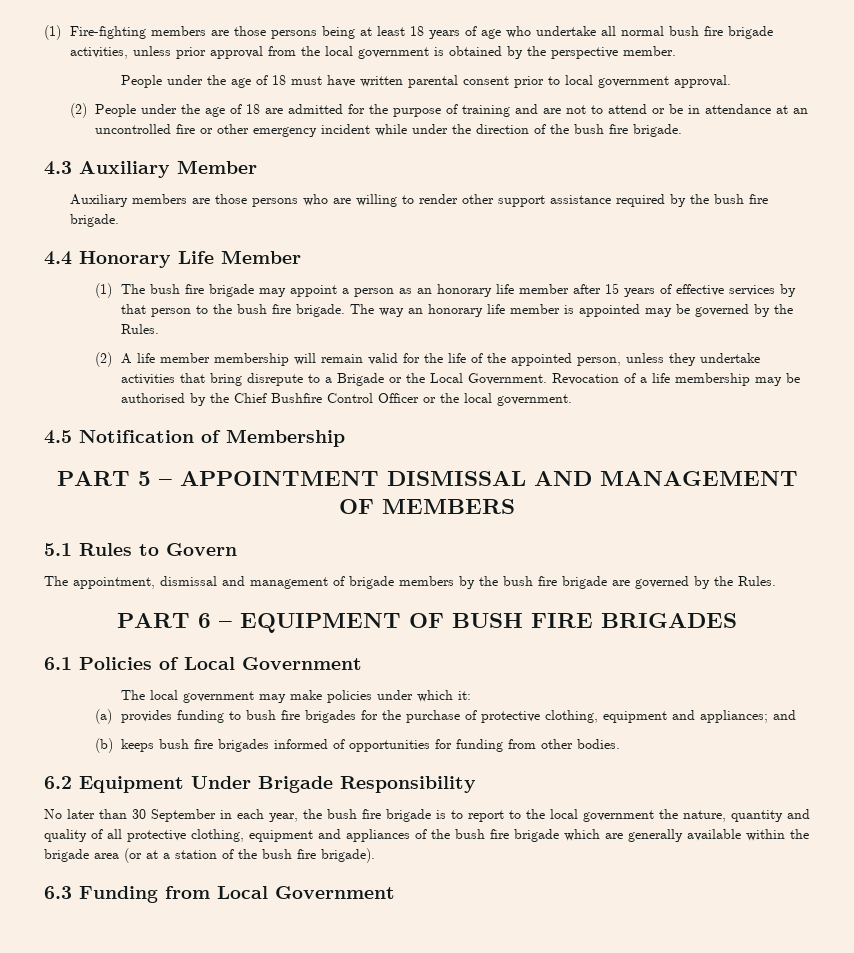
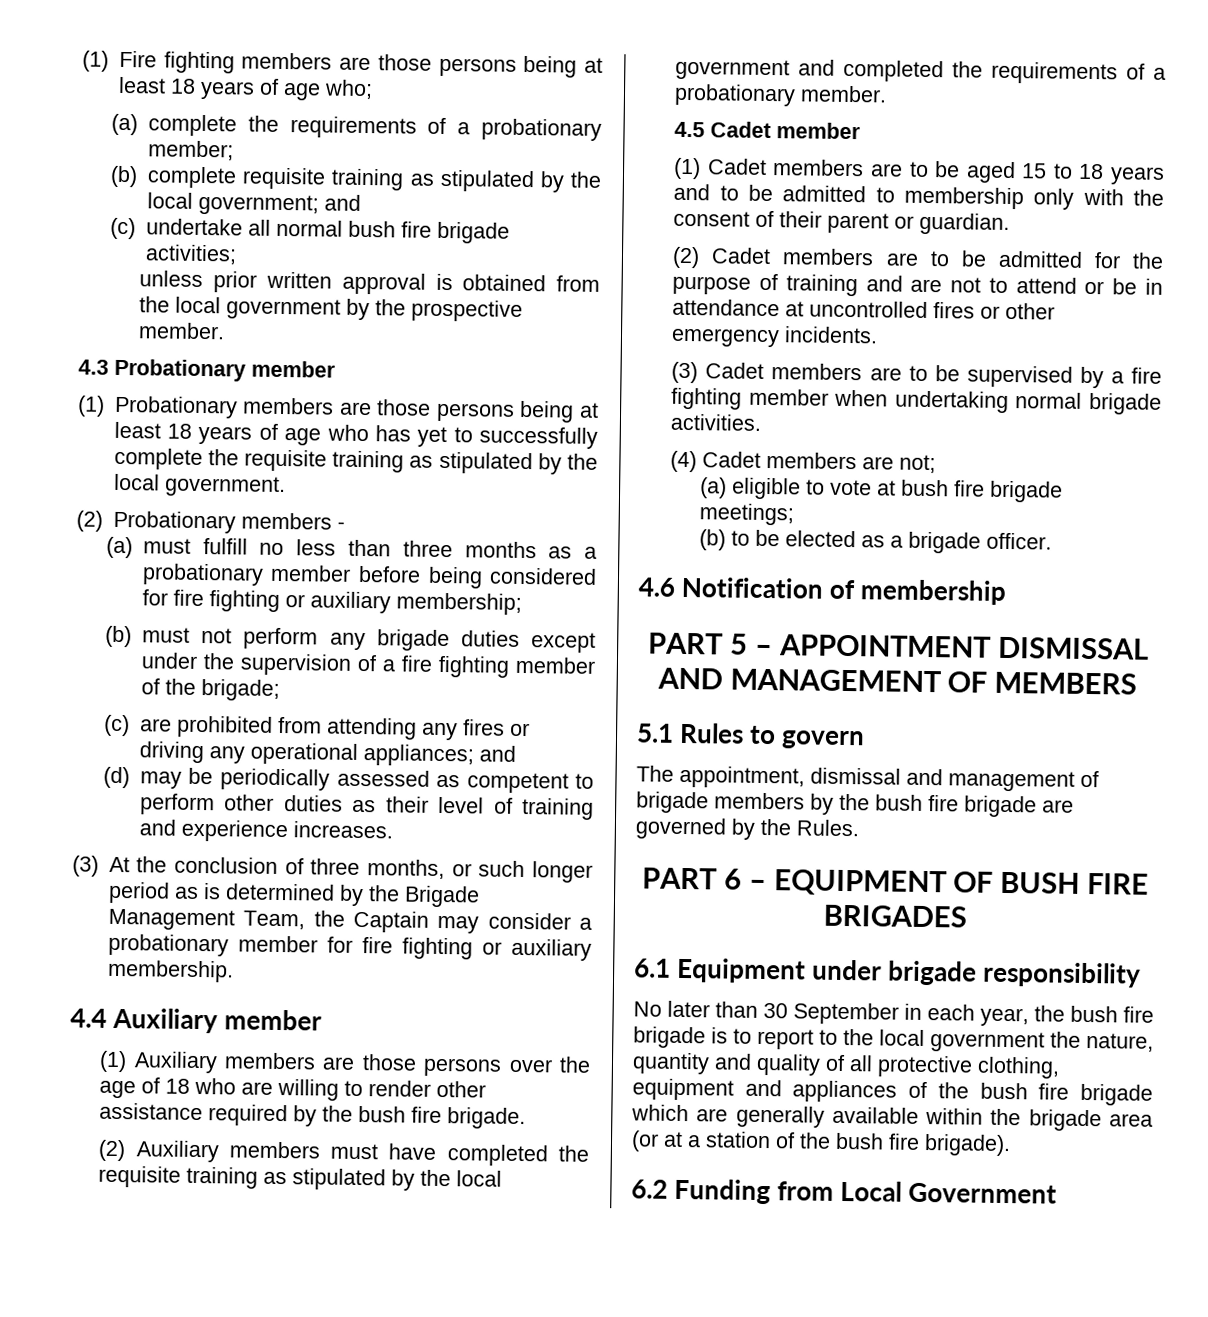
- (1) Fire-fighting members are those persons being at least 18 years of age who undertake all normal bush fire brigade activities, unless prior approval from the local government is obtained by the perspective member.
- People under the age of 18 must have written parental consent prior to local government approval.
- (2) People under the age of 18 are admitted for the purpose of training and are not to attend or be in attendance at an uncontrolled fire or other emergency incident while under the direction of the bush fire brigade.
- 4.3 Auxiliary Member
- Auxiliary members are those persons who are willing to render other support assistance required by the bush fire brigade.
- 4.4 Honorary Life Member
- (1) The bush fire brigade may appoint a person as an honorary life member after 15 years of effective services by that person to the bush fire brigade. The way an honorary life member is appointed may be governed by the Rules.
- (2) A life member membership will remain valid for the life of the appointed person, unless they undertake activities that bring disrepute to a Brigade or the Local Government. Revocation of a life membership may be authorised by the Chief Bushfire Control Officer or the local government.
- 4.5 Notification of Membership
+ (1) Fire fighting members are those persons being at least 18 years of age who;
+ (a) complete the requirements of a probationary member;
+ (b) complete requisite training as stipulated by the local government; and
+ (c) undertake all normal bush fire brigade activities;
+ unless prior written approval is obtained from the local government by the prospective member.
+ 4.3 Probationary member
+ (1) Probationary members are those persons being at least 18 years of age who has yet to successfully complete the requisite training as stipulated by the local government.
+ (2) Probationary members -
+ (a) must fulfill no less than three months as a probationary member before being considered for fire fighting or auxiliary membership;
+ (b) must not perform any brigade duties except under the supervision of a fire fighting member of the brigade;
+ (c) are prohibited from attending any fires or driving any operational appliances; and
+ (d) may be periodically assessed as competent to perform other duties as their level of training and experience increases.
+ (3) At the conclusion of three months, or such longer period as is determined by the Brigade Management Team, the Captain may consider a probationary member for fire fighting or auxiliary membership.
+ 4.4 Auxiliary member
+ (1) Auxiliary members are those persons over the age of 18 who are willing to render other assistance required by the bush fire brigade.
+ (2) Auxiliary members must have completed the requisite training as stipulated by the local government and completed the requirements of a probationary member.
+ 4.5 Cadet member
+ (1) Cadet members are to be aged 15 to 18 years and to be admitted to membership only with the consent of their parent or guardian.
+ (2) Cadet members are to be admitted for the purpose of training and are not to attend or be in attendance at uncontrolled fires or other emergency incidents.
+ (3) Cadet members are to be supervised by a fire fighting member when undertaking normal brigade activities.
+ (4) Cadet members are not;
+ (a) eligible to vote at bush fire brigade meetings;
+ (b) to be elected as a brigade officer.
+ 4.6 Notification of membership
- 5.1 Rules to Govern
+ 5.1 Rules to govern
- 6.1 Policies of Local Government
- The local government may make policies under which it:
- (a) provides funding to bush fire brigades for the purchase of protective clothing, equipment and appliances; and
- (b) keeps bush fire brigades informed of opportunities for funding from other bodies.
- 6.2 Equipment Under Brigade Responsibility
+ 6.1 Equipment under brigade responsibility
- 6.3 Funding from Local Government
+ 6.2 Funding from Local Government

